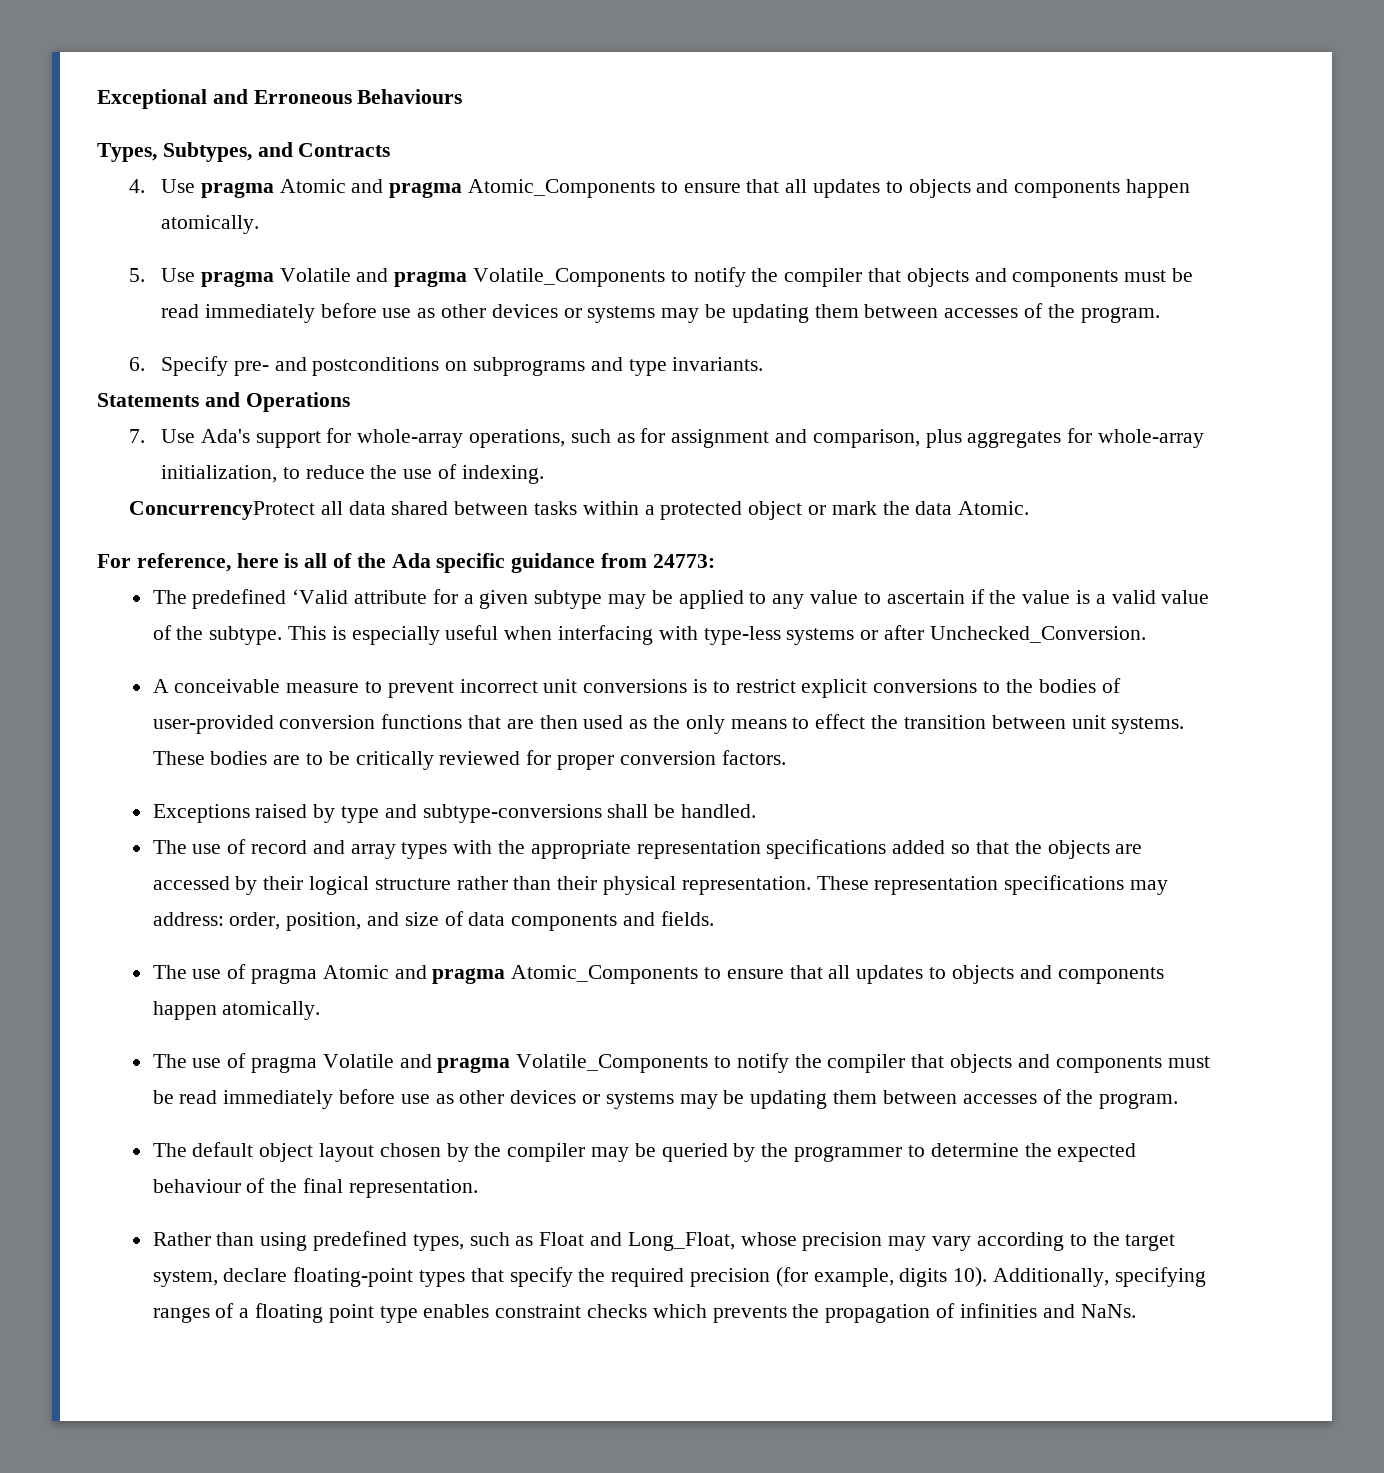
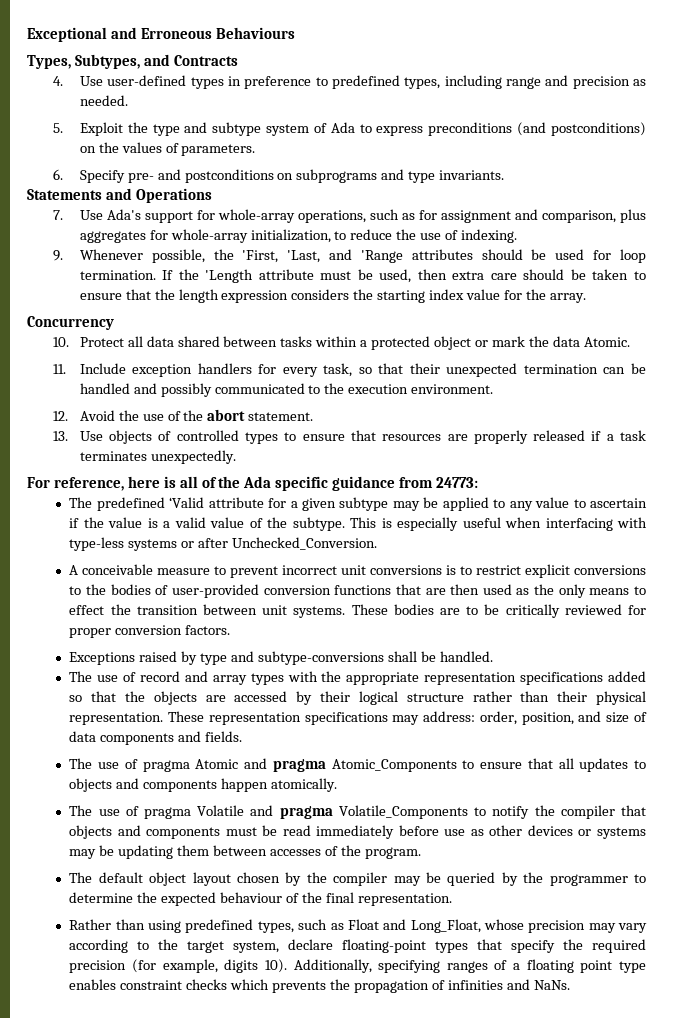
- 4. Use pragma Atomic and pragma Atomic_Components to ensure that all updates to objects and components happen atomically.
- 5. Use pragma Volatile and pragma Volatile_Components to notify the compiler that objects and components must be read immediately before use as other devices or systems may be updating them between accesses of the program.
+ 4. Use user-defined types in preference to predefined types, including range and precision as needed.
+ 5. Exploit the type and subtype system of Ada to express preconditions (and postconditions) on the values of parameters.
- ConcurrencyProtect all data shared between tasks within a protected object or mark the data Atomic.
+ 9. Whenever possible, the 'First, 'Last, and 'Range attributes should be used for loop termination. If the 'Length attribute must be used, then extra care should be taken to ensure that the length expression considers the starting index value for the array.
+ Concurrency
+ 10. Protect all data shared between tasks within a protected object or mark the data Atomic.
+ 11. Include exception handlers for every task, so that their unexpected termination can be handled and possibly communicated to the execution environment.
+ 12. Avoid the use of the abort statement.
+ 13. Use objects of controlled types to ensure that resources are properly released if a task terminates unexpectedly.

